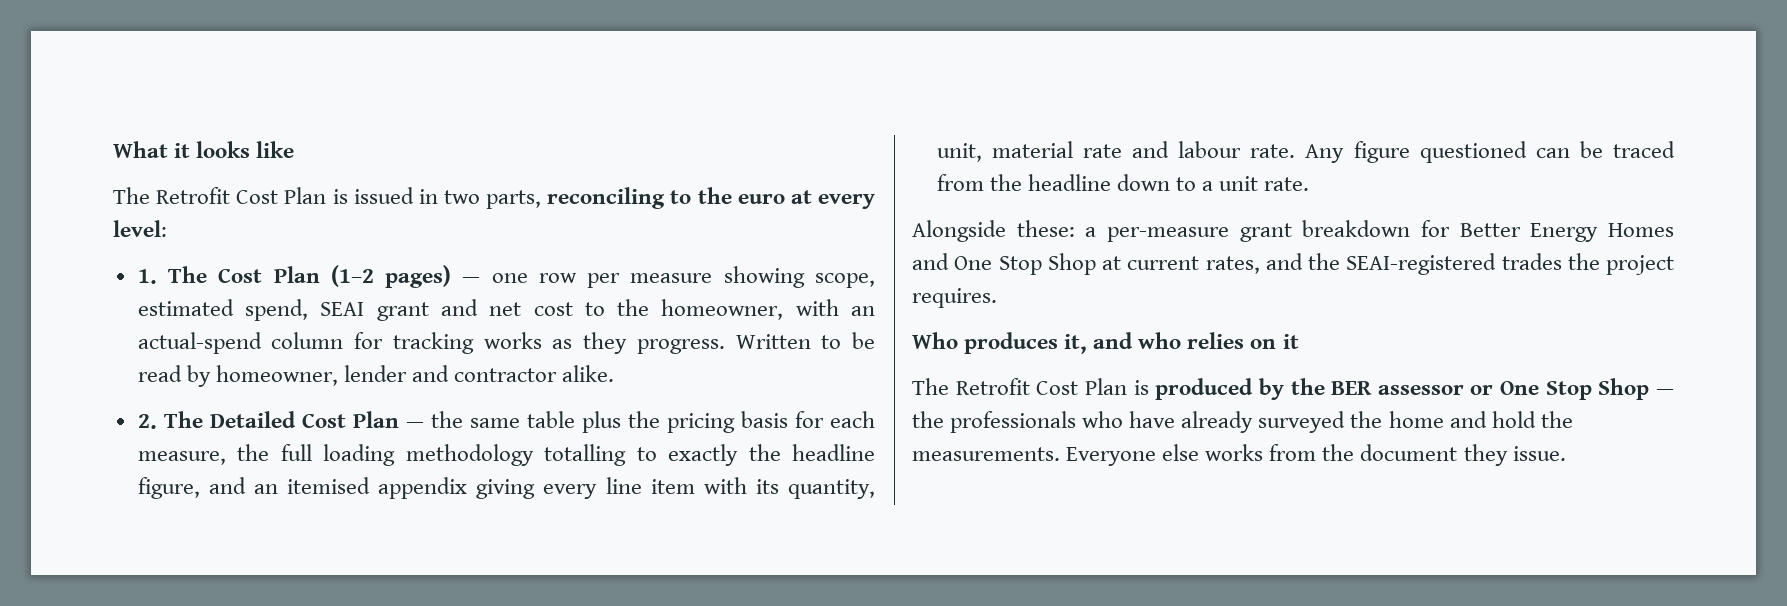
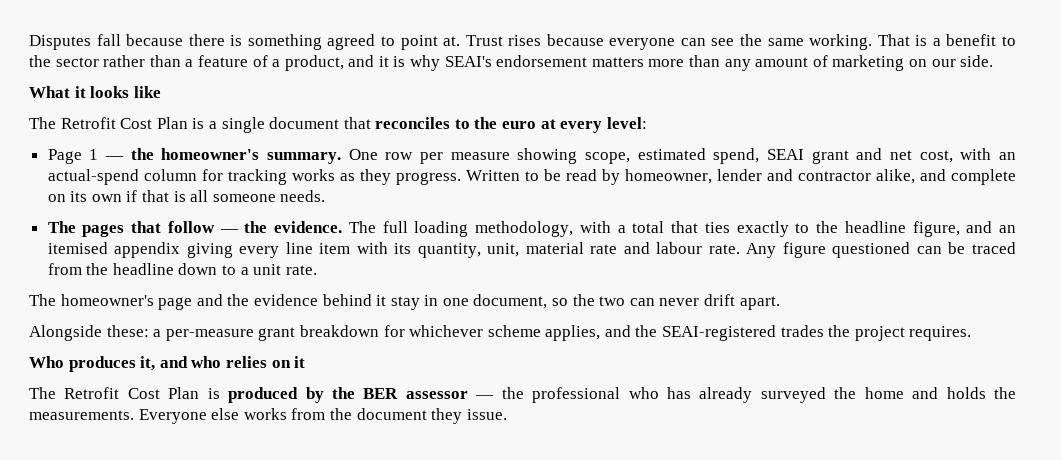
+ Disputes fall because there is something agreed to point at. Trust rises because everyone can see the same working. That is a benefit to the sector rather than a feature of a product, and it is why SEAI's endorsement matters more than any amount of marketing on our side.
- The Retrofit Cost Plan is issued in two parts, reconciling to the euro at every level:
+ The Retrofit Cost Plan is a single document that reconciles to the euro at every level:
- 1. The Cost Plan (1–2 pages) — one row per measure showing scope, estimated spend, SEAI grant and net cost to the homeowner, with an actual-spend column for tracking works as they progress.
+ Page 1 — the homeowner's summary. One row per measure showing scope, estimated spend, SEAI grant and net cost, with an actual-spend column for tracking works as they progress.
- Written to be read by homeowner, lender and contractor alike.
- 2. The Detailed Cost Plan — the same table plus the pricing basis for each measure, the full loading methodology totalling to exactly the headline figure, and an itemised appendix giving every line item with its quantity, unit, material rate and labour rate.
+ Written to be read by homeowner, lender and contractor alike, and complete on its own if that is all someone needs.
+ The pages that follow — the evidence. The full loading methodology, with a total that ties exactly to the headline figure, and an itemised appendix giving every line item with its quantity, unit, material rate and labour rate.
+ The homeowner's page and the evidence behind it stay in one document, so the two can never drift apart.
- Alongside these: a per-measure grant breakdown for Better Energy Homes and One Stop Shop at current rates, and the SEAI-registered trades the project requires.
+ Alongside these: a per-measure grant breakdown for whichever scheme applies, and the SEAI-registered trades the project requires.
- The Retrofit Cost Plan is produced by the BER assessor or One Stop Shop — the professionals who have already surveyed the home and hold the measurements.
+ The Retrofit Cost Plan is produced by the BER assessor — the professional who has already surveyed the home and holds the measurements.

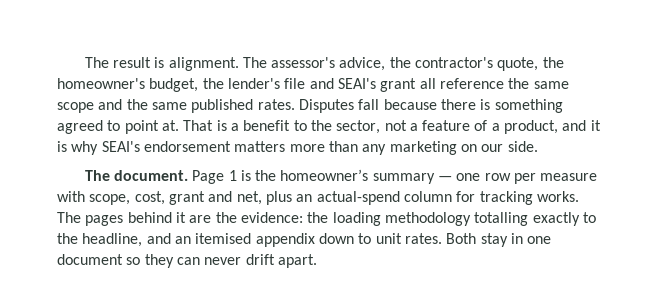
+ The result is alignment. The assessor's advice, the contractor's quote, the homeowner's budget, the lender's file and SEAI's grant all reference the same scope and the same published rates.
- Trust rises because everyone can see the same working.
- That is a benefit to the sector rather than a feature of a product, and it is why SEAI's endorsement matters more than any amount of marketing on our side.
+ That is a benefit to the sector, not a feature of a product, and it is why SEAI's endorsement matters more than any marketing on our side.
- What it looks like
- The Retrofit Cost Plan is a single document that reconciles to the euro at every level:
- Page 1 — the homeowner's summary. One row per measure showing scope, estimated spend, SEAI grant and net cost, with an actual-spend column for tracking works as they progress. Written to be read by homeowner, lender and contractor alike, and complete on its own if that is all someone needs.
- The pages that follow — the evidence. The full loading methodology, with a total that ties exactly to the headline figure, and an itemised appendix giving every line item with its quantity, unit, material rate and labour rate. Any figure questioned can be traced from the headline down to a unit rate.
- The homeowner's page and the evidence behind it stay in one document, so the two can never drift apart.
- Alongside these: a per-measure grant breakdown for whichever scheme applies, and the SEAI-registered trades the project requires.
- Who produces it, and who relies on it
- The Retrofit Cost Plan is produced by the BER assessor — the professional who has already surveyed the home and holds the measurements. Everyone else works from the document they issue.
+ The document. Page 1 is the homeowner’s summary — one row per measure with scope, cost, grant and net, plus an actual-spend column for tracking works. The pages behind it are the evidence: the loading methodology totalling exactly to the headline, and an itemised appendix down to unit rates. Both stay in one document so they can never drift apart.

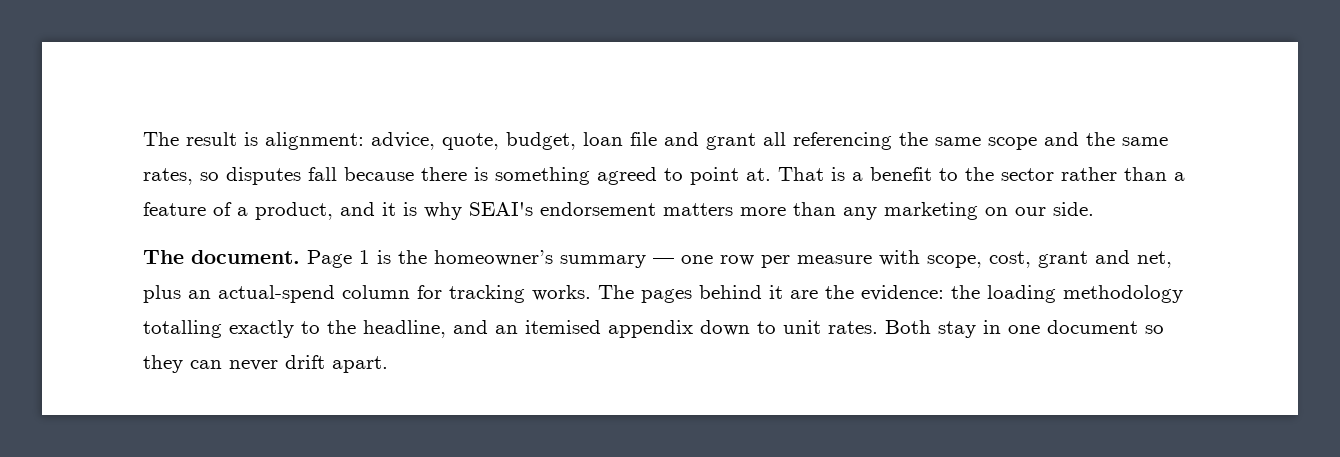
- The result is alignment. The assessor's advice, the contractor's quote, the homeowner's budget, the lender's file and SEAI's grant all reference the same scope and the same published rates. Disputes fall because there is something agreed to point at.
+ The result is alignment: advice, quote, budget, loan file and grant all referencing the same scope and the same rates, so disputes fall because there is something agreed to point at.
- That is a benefit to the sector, not a feature of a product, and it is why SEAI's endorsement matters more than any marketing on our side.
+ That is a benefit to the sector rather than a feature of a product, and it is why SEAI's endorsement matters more than any marketing on our side.

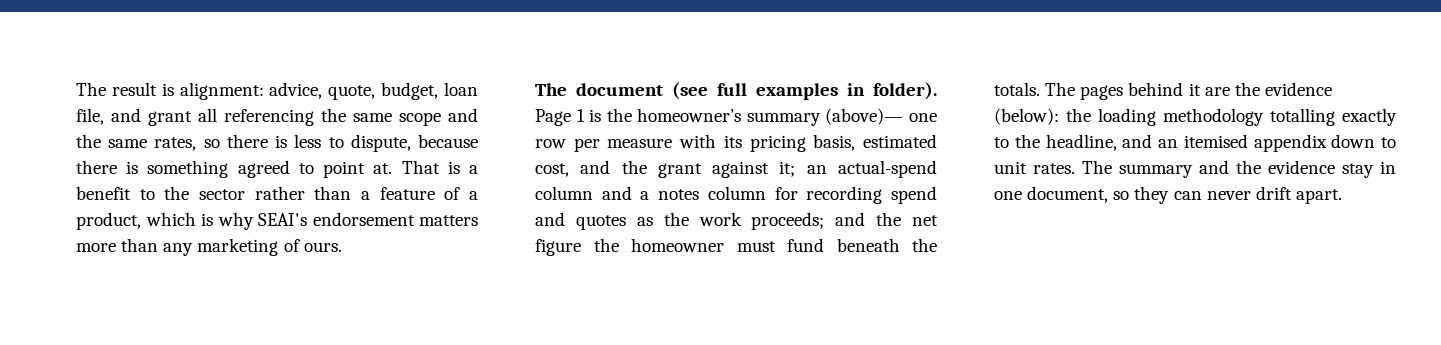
- The result is alignment: advice, quote, budget, loan file and grant all referencing the same scope and the same rates, so disputes fall because there is something agreed to point at.
+ The result is alignment: advice, quote, budget, loan file, and grant all referencing the same scope and the same rates, so there is less to dispute, because there is something agreed to point at.
- That is a benefit to the sector rather than a feature of a product, and it is why SEAI's endorsement matters more than any marketing on our side.
- The document.
+ That is a benefit to the sector rather than a feature of a product, which is why SEAI's endorsement matters more than any marketing of ours.
+ The document (see full examples in folder).
- Page 1 is the homeowner’s summary — one row per measure with scope, cost, grant and net, plus an actual-spend column for tracking works.
+ Page 1 is the homeowner’s summary (above)— one row per measure with its pricing basis, estimated cost, and the grant against it; an actual-spend column and a notes column for recording spend and quotes as the work proceeds; and the net figure the homeowner must fund beneath the totals.
- The pages behind it are the evidence: the loading methodology totalling exactly to the headline, and an itemised appendix down to unit rates.
+ The pages behind it are the evidence (below): the loading methodology totalling exactly to the headline, and an itemised appendix down to unit rates.
- Both stay in one document so they can never drift apart.
+ The summary and the evidence stay in one document, so they can never drift apart.

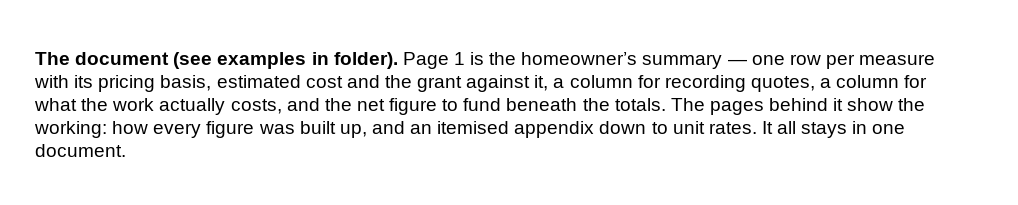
- The result is alignment: advice, quote, budget, loan file, and grant all referencing the same scope and the same rates, so there is less to dispute, because there is something agreed to point at. That is a benefit to the sector rather than a feature of a product, which is why SEAI's endorsement matters more than any marketing of ours.
- The document (see full examples in folder).
+ The document (see examples in folder).
- Page 1 is the homeowner’s summary (above)— one row per measure with its pricing basis, estimated cost, and the grant against it; an actual-spend column and a notes column for recording spend and quotes as the work proceeds; and the net figure the homeowner must fund beneath the totals.
+ Page 1 is the homeowner’s summary — one row per measure with its pricing basis, estimated cost and the grant against it, a column for recording quotes, a column for what the work actually costs, and the net figure to fund beneath the totals.
- The pages behind it are the evidence (below): the loading methodology totalling exactly to the headline, and an itemised appendix down to unit rates.
+ The pages behind it show the working: how every figure was built up, and an itemised appendix down to unit rates.
- The summary and the evidence stay in one document, so they can never drift apart.
+ It all stays in one document.

